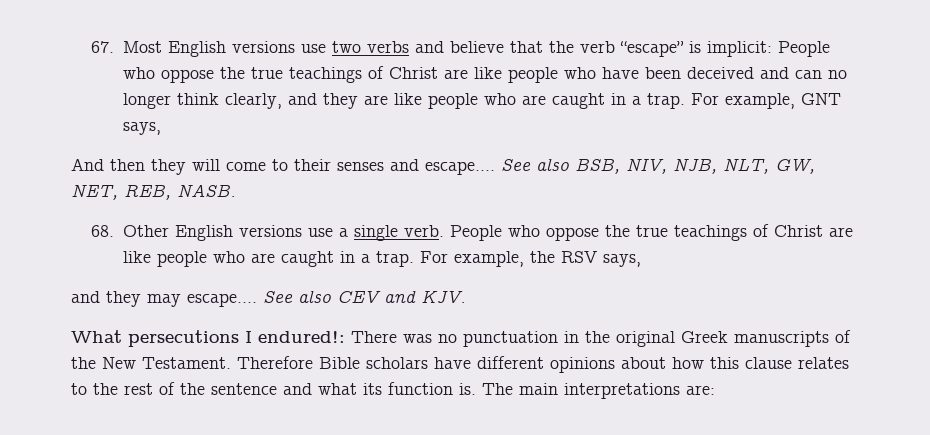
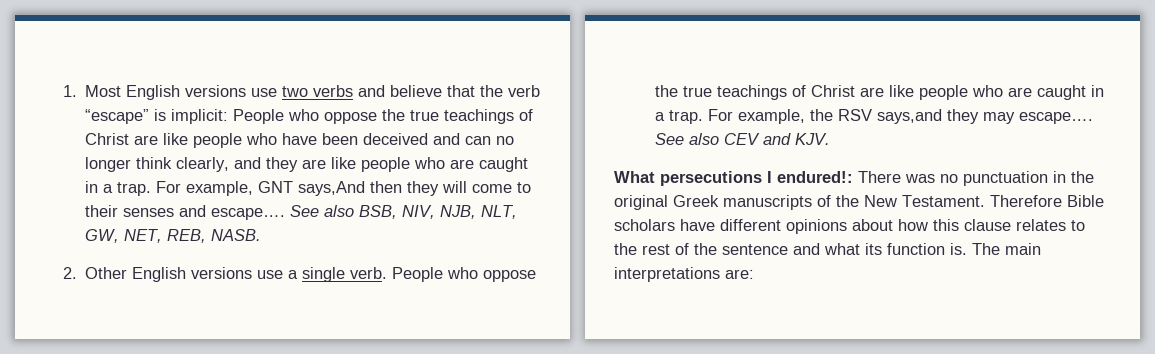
- 67. Most English versions use two verbs and believe that the verb “escape” is implicit: People who oppose the true teachings of Christ are like people who have been deceived and can no longer think clearly, and they are like people who are caught in a trap.
+ 1. Most English versions use two verbs and believe that the verb “escape” is implicit: People who oppose the true teachings of Christ are like people who have been deceived and can no longer think clearly, and they are like people who are caught in a trap.
- For example, GNT says,
- And then they will come to their senses and escape….
+ For example, GNT says,And then they will come to their senses and escape….
- 68. Other English versions use a single verb.
+ 2. Other English versions use a single verb.
- For example, the RSV says,
- and they may escape….
+ For example, the RSV says,and they may escape….

